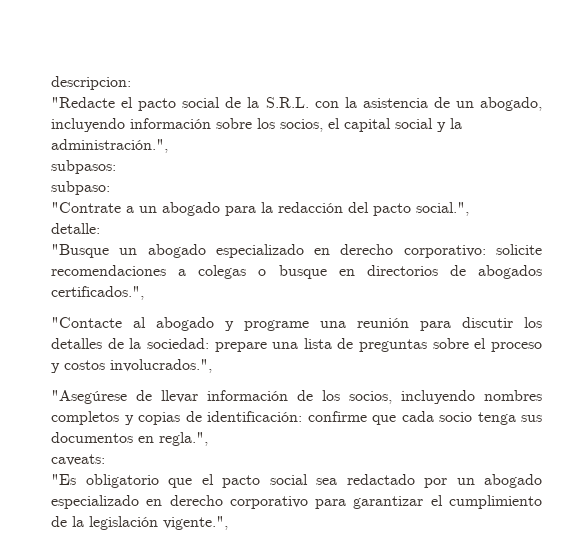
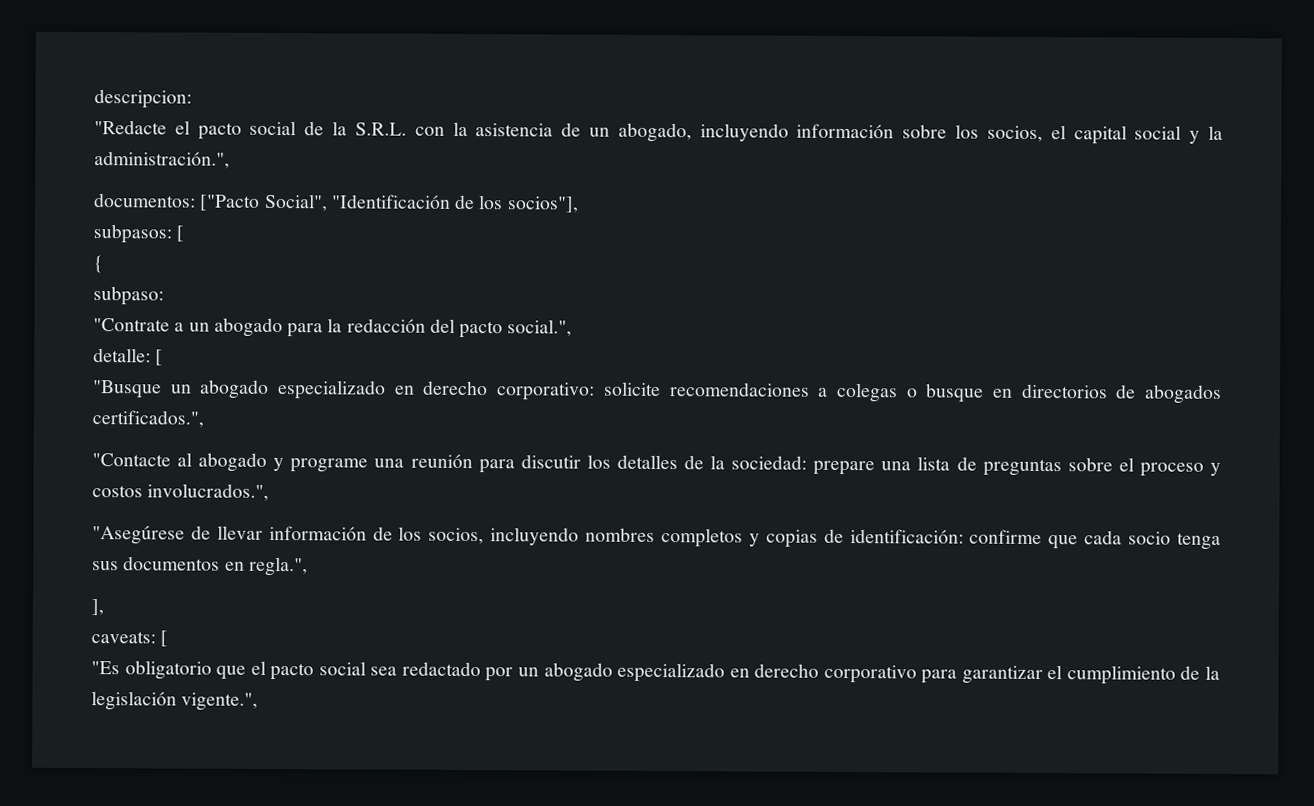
+ documentos: ["Pacto Social", "Identificación de los socios"],
- subpasos:
+ subpasos: [
+ {
- detalle:
+ detalle: [
+ ],
- caveats:
+ caveats: [

